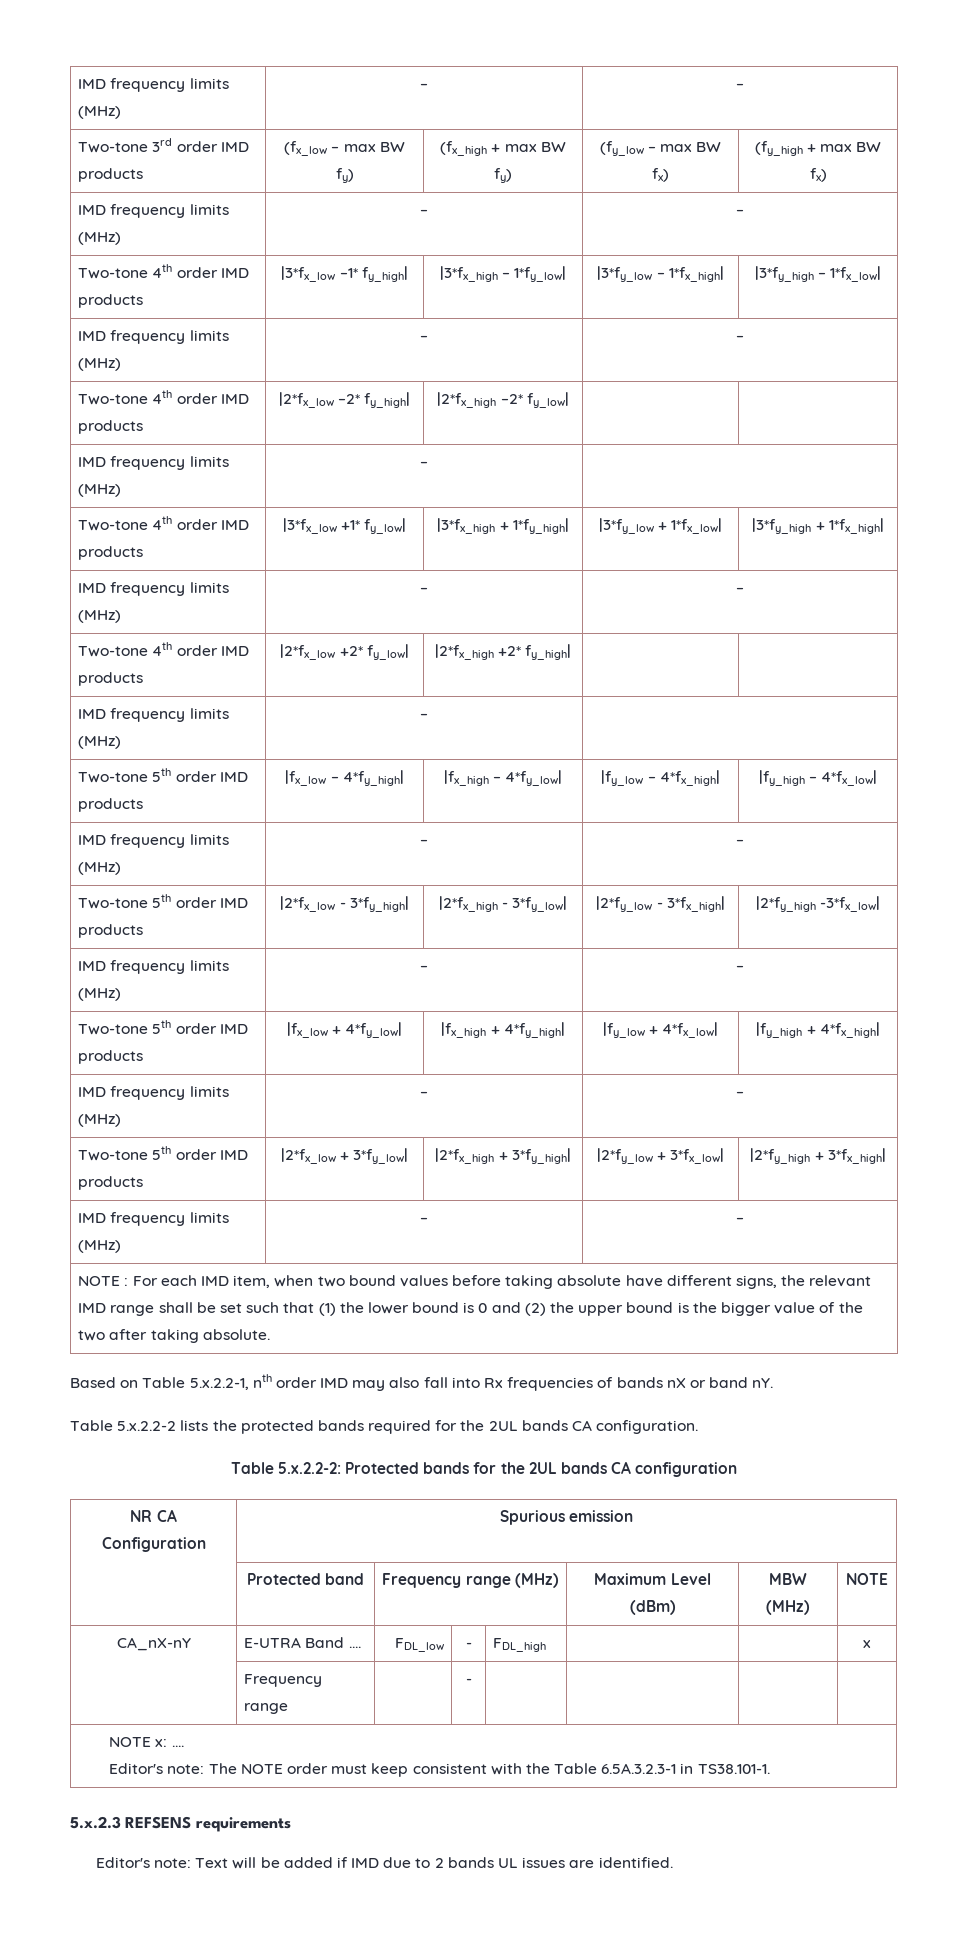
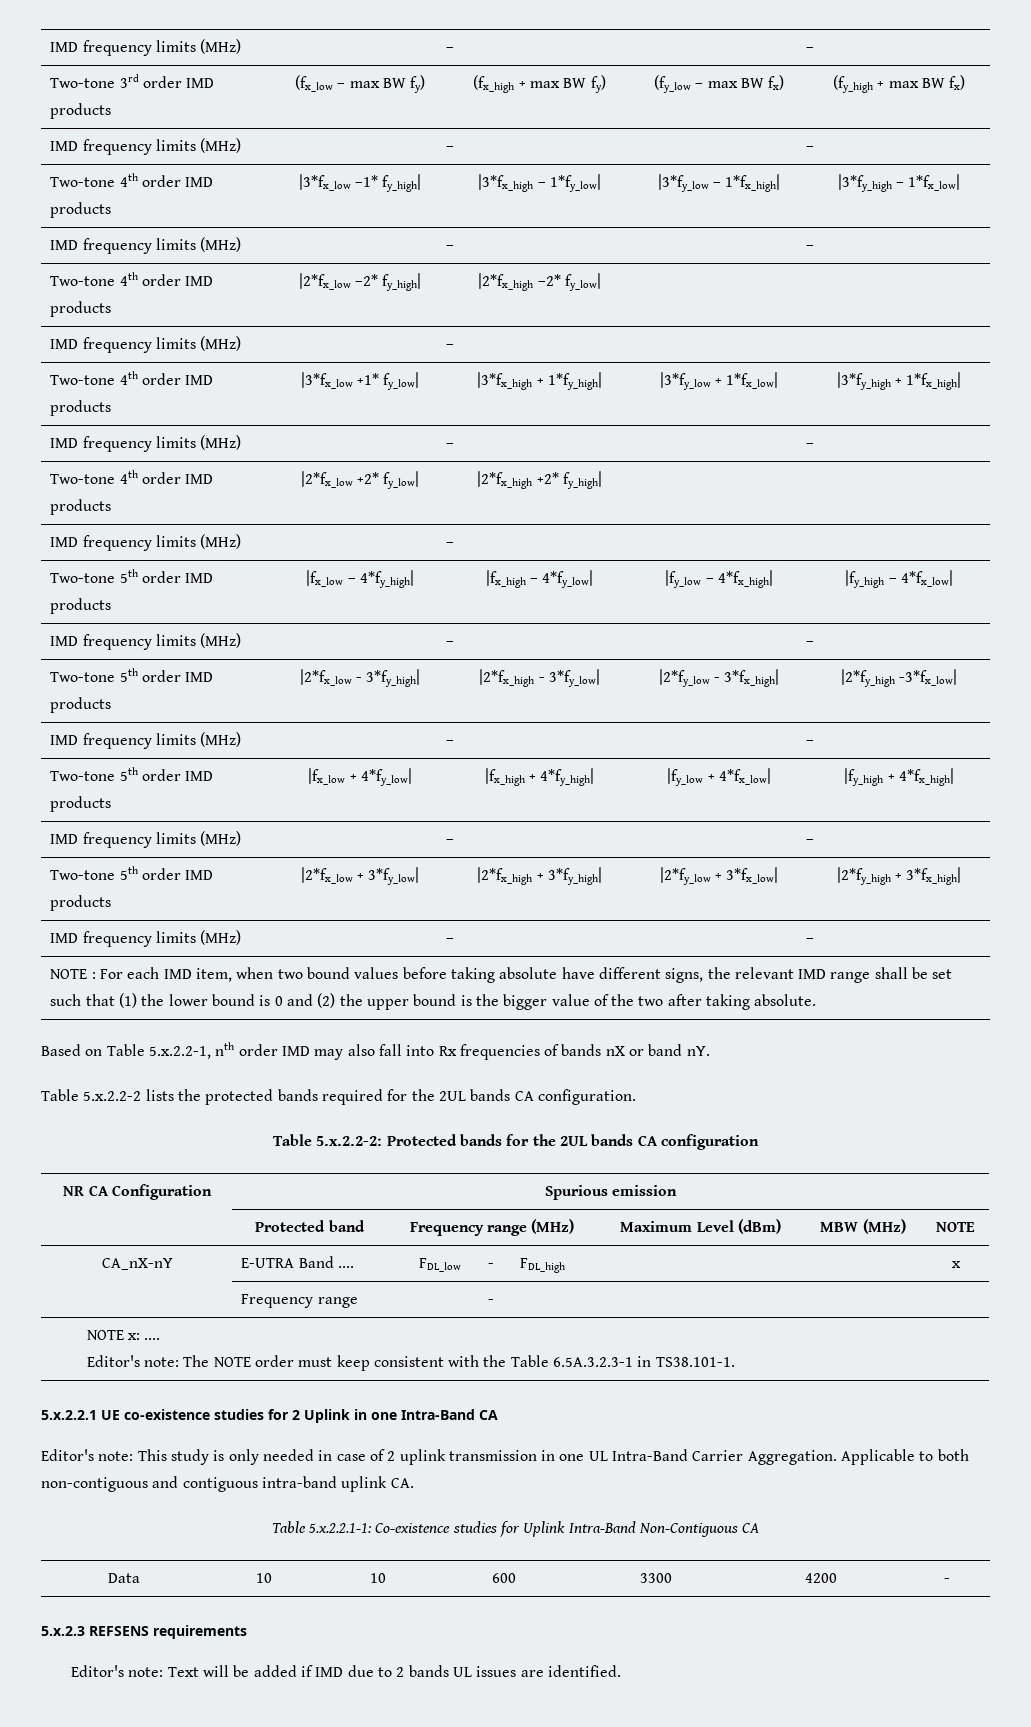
+ 5.x.2.2.1 UE co-existence studies for 2 Uplink in one Intra-Band CA
+ Editor's note: This study is only needed in case of 2 uplink transmission in one UL Intra-Band Carrier Aggregation. Applicable to both non-contiguous and contiguous intra-band uplink CA.
+ Table 5.x.2.2.1-1: Co-existence studies for Uplink Intra-Band Non-Contiguous CA
+ Data | 10 | 10 | 600 | 3300 | 4200 | -

